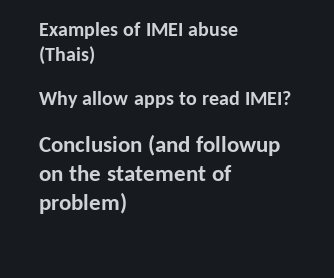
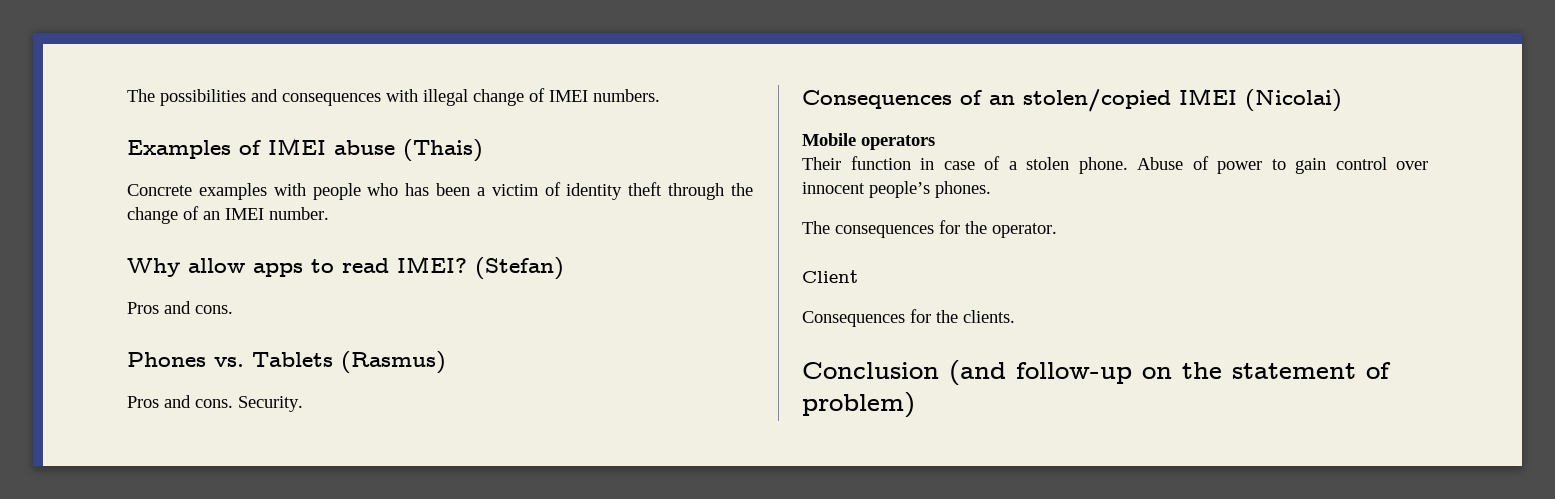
+ The possibilities and consequences with illegal change of IMEI numbers.
+ Concrete examples with people who has been a victim of identity theft through the change of an IMEI number.
+ (Stefan)
+ Pros and cons.
+ Phones vs. Tablets (Rasmus)
+ Pros and cons. Security.
+ Consequences of an stolen/copied IMEI (Nicolai)
+ Mobile operators
+ Their function in case of a stolen phone. Abuse of power to gain control over innocent people’s phones.
+ The consequences for the operator.
+ Client
+ Consequences for the clients.
- Conclusion (and followup on the statement of problem)
+ Conclusion (and follow-up on the statement of problem)

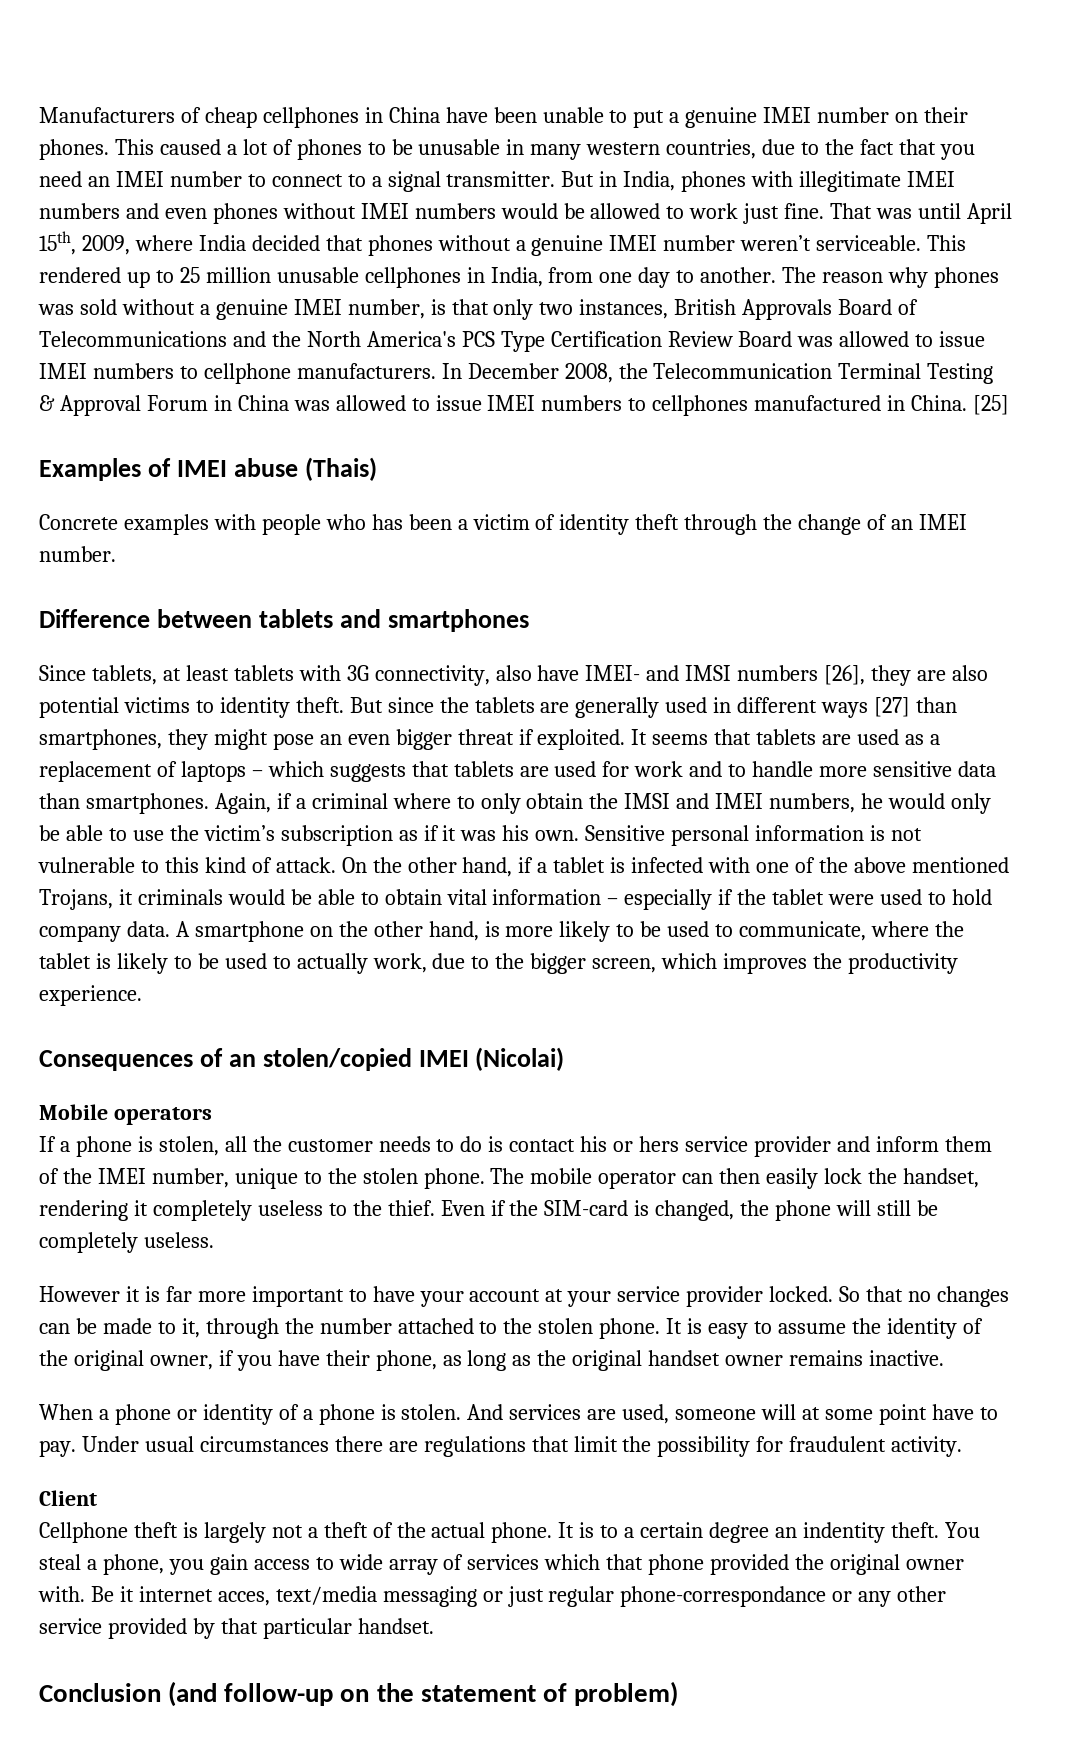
- The possibilities and consequences with illegal change of IMEI numbers.
+ Manufacturers of cheap cellphones in China have been unable to put a genuine IMEI number on their phones. This caused a lot of phones to be unusable in many western countries, due to the fact that you need an IMEI number to connect to a signal transmitter. But in India, phones with illegitimate IMEI numbers and even phones without IMEI numbers would be allowed to work just fine. That was until April 15th, 2009, where India decided that phones without a genuine IMEI number weren’t serviceable. This rendered up to 25 million unusable cellphones in India, from one day to another. The reason why phones was sold without a genuine IMEI number, is that only two instances, British Approvals Board of Telecommunications and the North America's PCS Type Certification Review Board was allowed to issue IMEI numbers to cellphone manufacturers. In December 2008, the Telecommunication Terminal Testing & Approval Forum in China was allowed to issue IMEI numbers to cellphones manufactured in China. [25]
- Why allow apps to read IMEI? (Stefan)
- Pros and cons.
- Phones vs. Tablets (Rasmus)
- Pros and cons. Security.
+ Difference between tablets and smartphones
+ Since tablets, at least tablets with 3G connectivity, also have IMEI- and IMSI numbers [26], they are also potential victims to identity theft. But since the tablets are generally used in different ways [27] than smartphones, they might pose an even bigger threat if exploited. It seems that tablets are used as a replacement of laptops – which suggests that tablets are used for work and to handle more sensitive data than smartphones. Again, if a criminal where to only obtain the IMSI and IMEI numbers, he would only be able to use the victim’s subscription as if it was his own. Sensitive personal information is not vulnerable to this kind of attack. On the other hand, if a tablet is infected with one of the above mentioned Trojans, it criminals would be able to obtain vital information – especially if the tablet were used to hold company data. A smartphone on the other hand, is more likely to be used to communicate, where the tablet is likely to be used to actually work, due to the bigger screen, which improves the productivity experience.
- Their function in case of a stolen phone. Abuse of power to gain control over innocent people’s phones.
- The consequences for the operator.
+ If a phone is stolen, all the customer needs to do is contact his or hers service provider and inform them of the IMEI number, unique to the stolen phone. The mobile operator can then easily lock the handset, rendering it completely useless to the thief. Even if the SIM-card is changed, the phone will still be completely useless.
+ However it is far more important to have your account at your service provider locked. So that no changes can be made to it, through the number attached to the stolen phone. It is easy to assume the identity of the original owner, if you have their phone, as long as the original handset owner remains inactive.
+ When a phone or identity of a phone is stolen. And services are used, someone will at some point have to pay. Under usual circumstances there are regulations that limit the possibility for fraudulent activity.
  Client
- Consequences for the clients.
+ Cellphone theft is largely not a theft of the actual phone. It is to a certain degree an indentity theft. You steal a phone, you gain access to wide array of services which that phone provided the original owner with. Be it internet acces, text/media messaging or just regular phone-correspondance or any other service provided by that particular handset.

